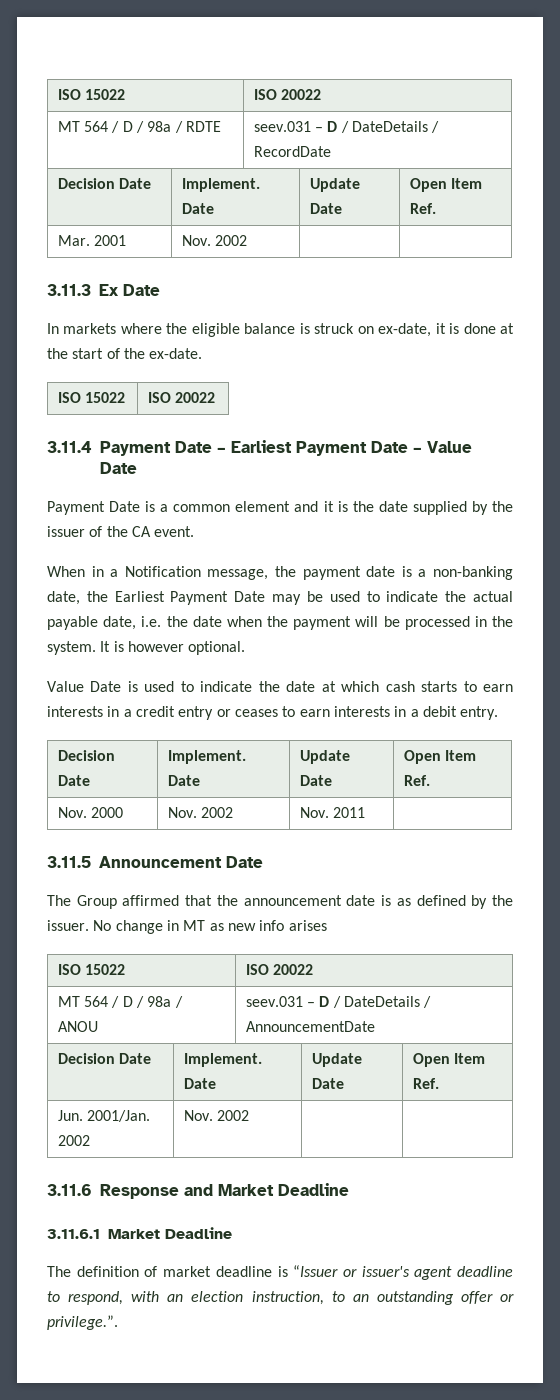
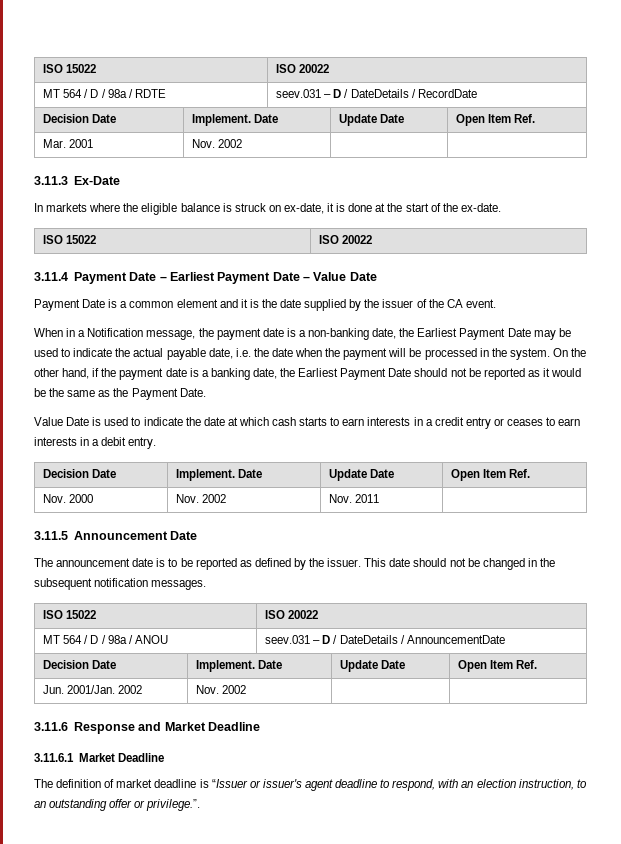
- 3.11.3 Ex Date
+ 3.11.3 Ex-Date
- It is however optional.
+ On the other hand, if the payment date is a banking date, the Earliest Payment Date should not be reported as it would be the same as the Payment Date.
- The Group affirmed that the announcement date is as defined by the issuer.
+ The announcement date is to be reported as defined by the issuer.
- No change in MT as new info arises
+ This date should not be changed in the subsequent notification messages.

